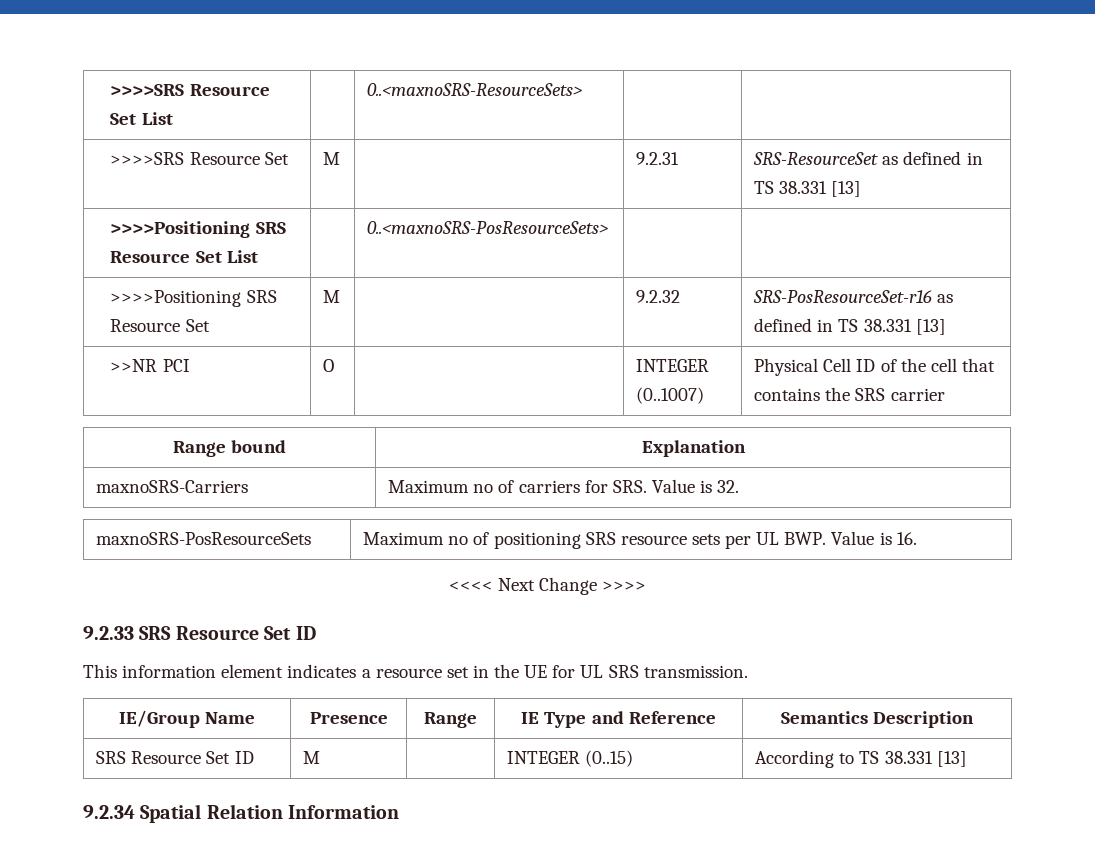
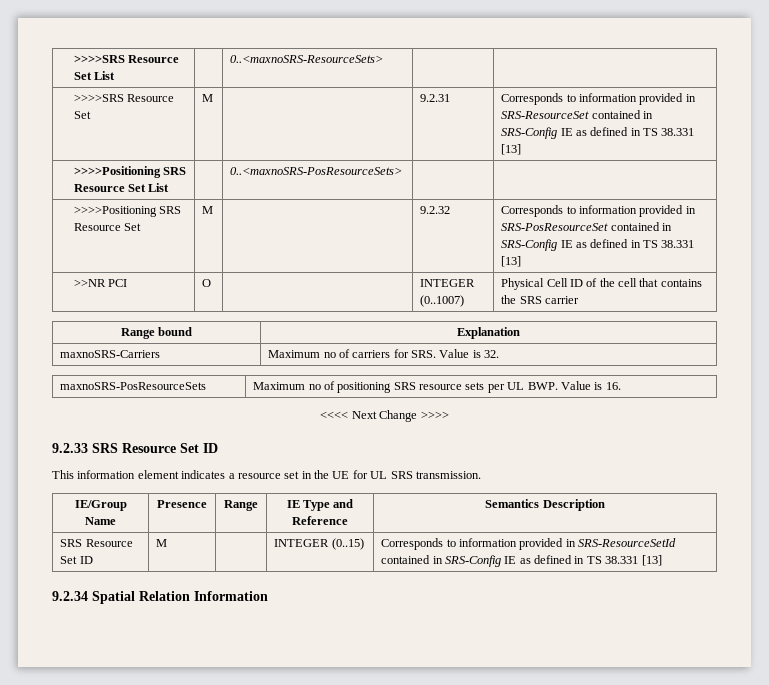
- >>>>SRS Resource Set | M | | 9.2.31 | SRS-ResourceSet as defined in TS 38.331 [13]
+ >>>>SRS Resource Set | M | | 9.2.31 | Corresponds to information provided in SRS-ResourceSet contained in SRS-Config IE as defined in TS 38.331 [13]
- >>>>Positioning SRS Resource Set | M | | 9.2.32 | SRS-PosResourceSet-r16 as defined in TS 38.331 [13]
+ >>>>Positioning SRS Resource Set | M | | 9.2.32 | Corresponds to information provided in SRS-PosResourceSet contained in SRS-Config IE as defined in TS 38.331 [13]
- SRS Resource Set ID | M | | INTEGER (0..15) | According to TS 38.331 [13]
+ SRS Resource Set ID | M | | INTEGER (0..15) | Corresponds to information provided in SRS-ResourceSetId contained in SRS-Config IE as defined in TS 38.331 [13]

